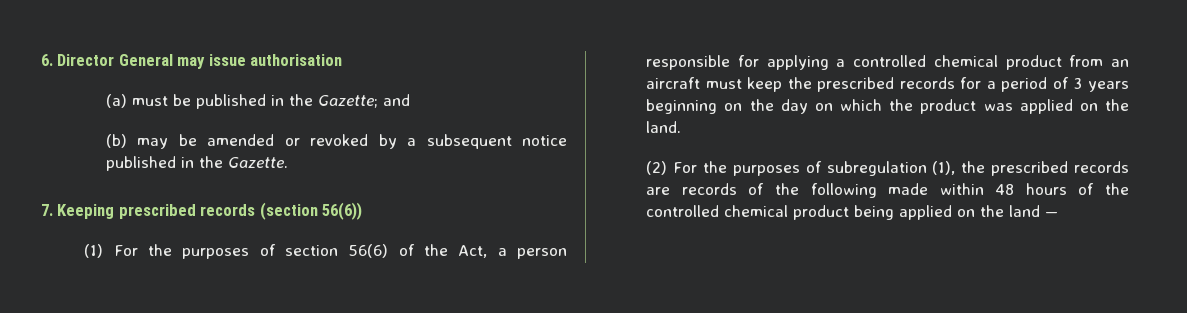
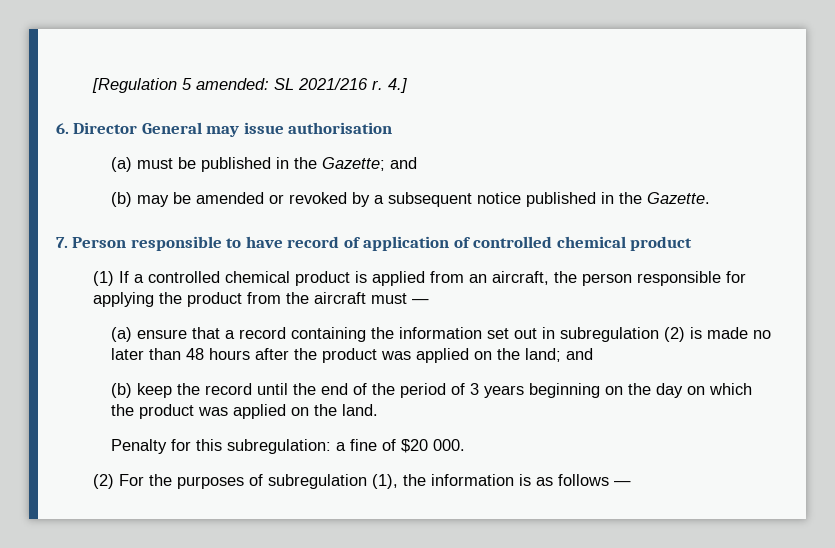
+ [Regulation 5 amended: SL 2021/216 r. 4.]
- 7. Keeping prescribed records (section 56(6))
- (1) For the purposes of section 56(6) of the Act, a person responsible for applying a controlled chemical product from an aircraft must keep the prescribed records for a period of 3 years beginning on the day on which the product was applied on the land.
+ 7. Person responsible to have record of application of controlled chemical product
+ (1) If a controlled chemical product is applied from an aircraft, the person responsible for applying the product from the aircraft must —
+ (a) ensure that a record containing the information set out in subregulation (2) is made no later than 48 hours after the product was applied on the land; and
+ (b) keep the record until the end of the period of 3 years beginning on the day on which the product was applied on the land.
+ Penalty for this subregulation: a fine of $20 000.
- (2) For the purposes of subregulation (1), the prescribed records are records of the following made within 48 hours of the controlled chemical product being applied on the land —
+ (2) For the purposes of subregulation (1), the information is as follows —

